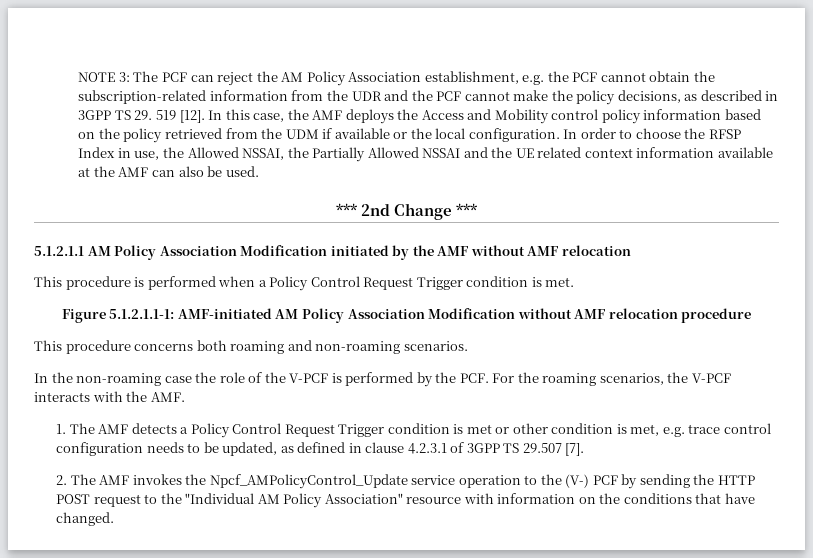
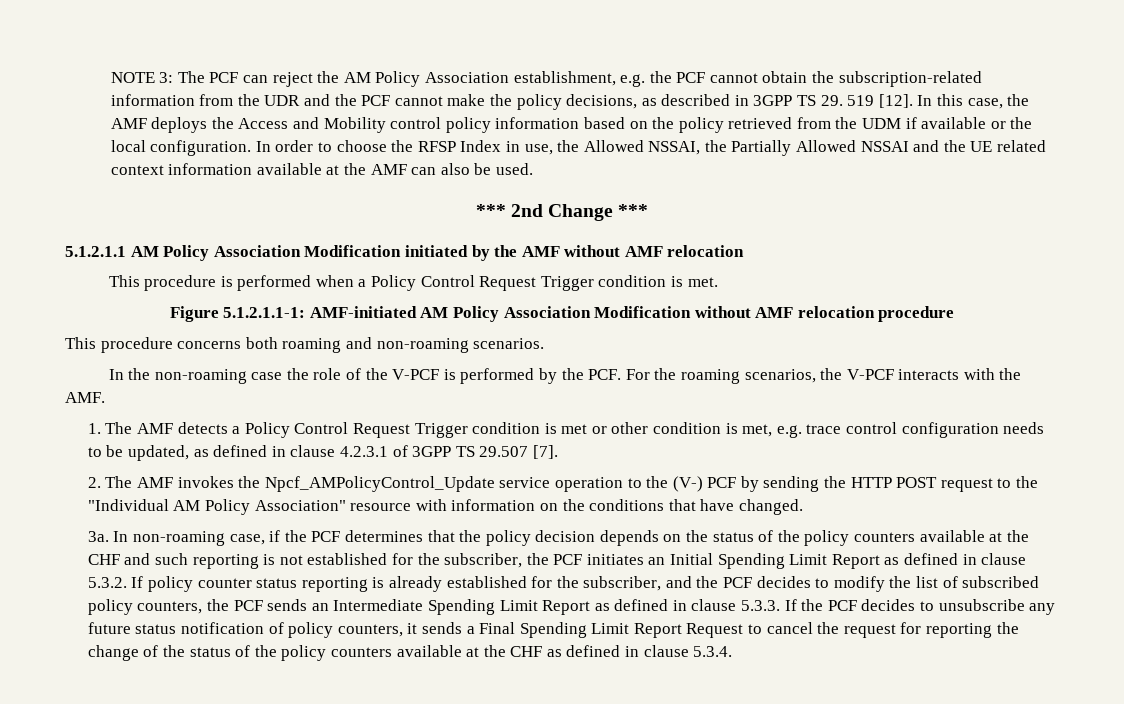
+ 3a. In non-roaming case, if the PCF determines that the policy decision depends on the status of the policy counters available at the CHF and such reporting is not established for the subscriber, the PCF initiates an Initial Spending Limit Report as defined in clause 5.3.2. If policy counter status reporting is already established for the subscriber, and the PCF decides to modify the list of subscribed policy counters, the PCF sends an Intermediate Spending Limit Report as defined in clause 5.3.3. If the PCF decides to unsubscribe any future status notification of policy counters, it sends a Final Spending Limit Report Request to cancel the request for reporting the change of the status of the policy counters available at the CHF as defined in clause 5.3.4.

